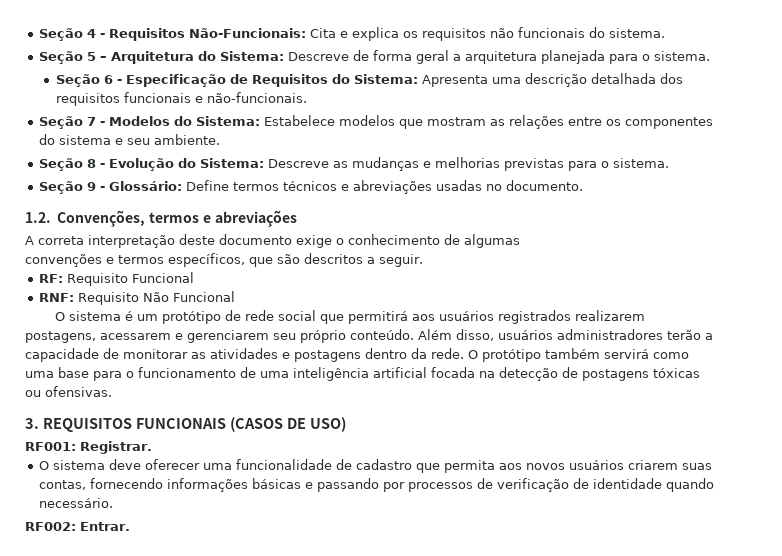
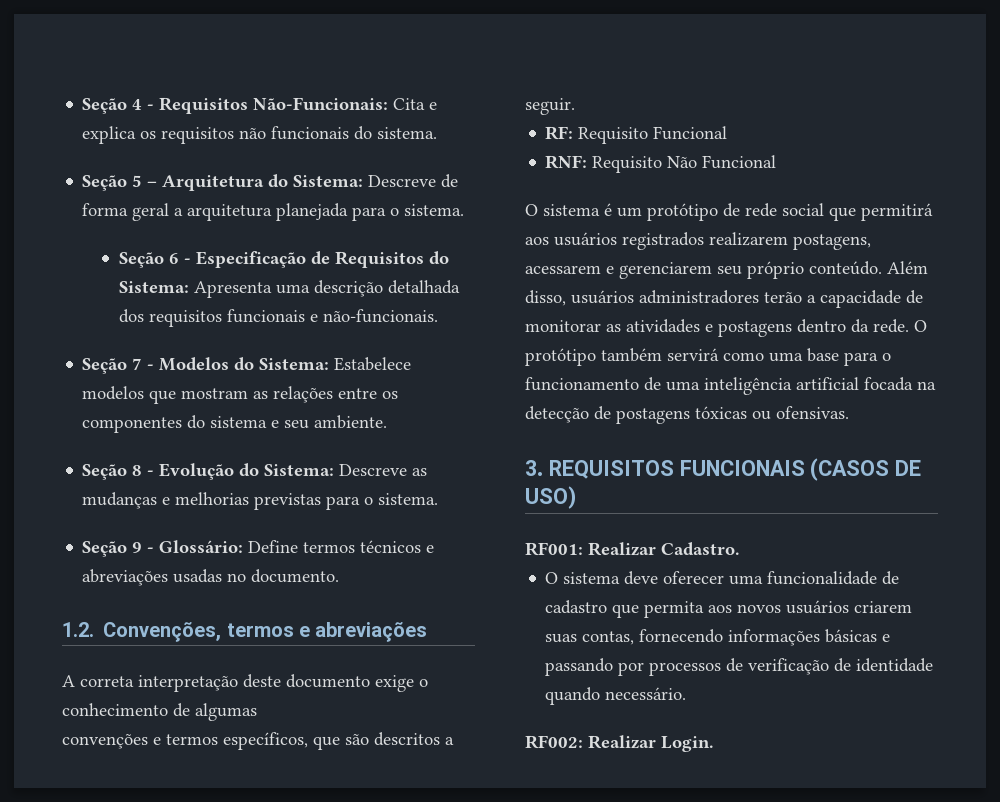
- RF001: Registrar.
+ RF001: Realizar Cadastro.
- RF002: Entrar.
+ RF002: Realizar Login.

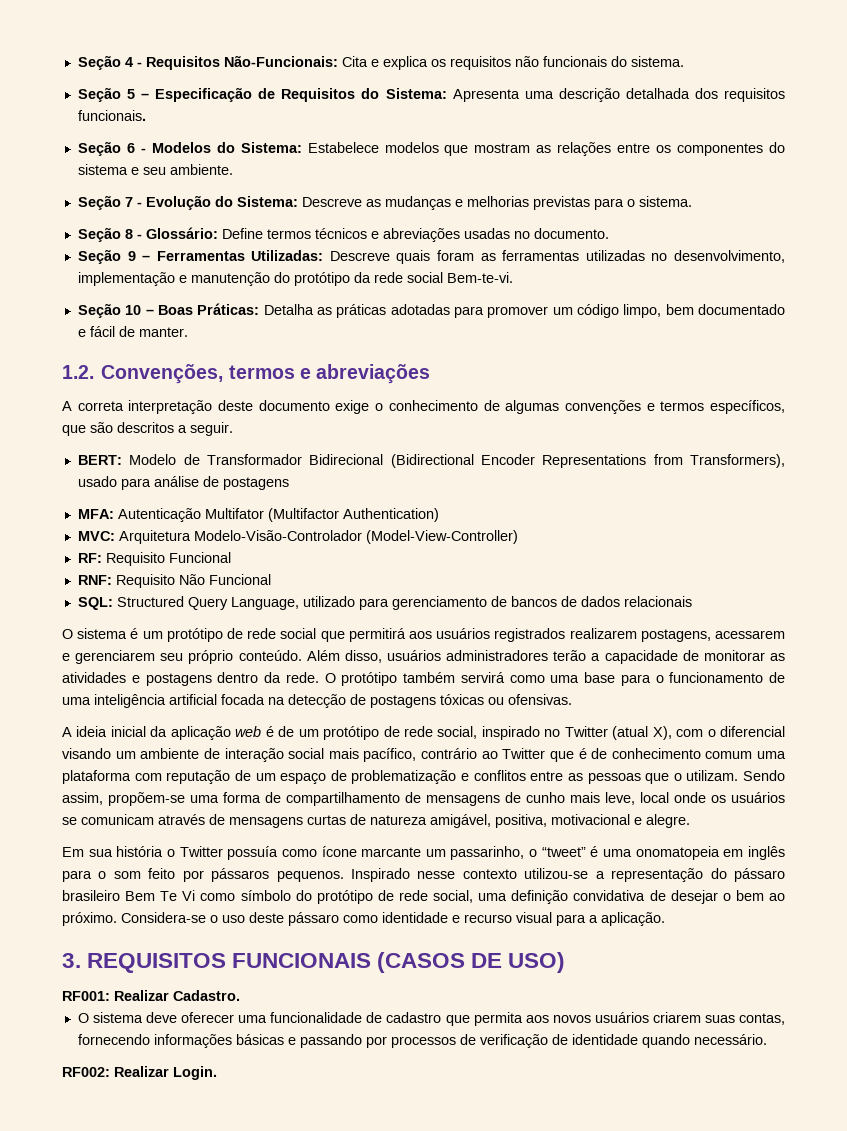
- Seção 5 – Arquitetura do Sistema: Descreve de forma geral a arquitetura planejada para o sistema.
- Seção 6 - Especificação de Requisitos do Sistema: Apresenta uma descrição detalhada dos requisitos funcionais e não-funcionais.
- Seção 7 - Modelos do Sistema: Estabelece modelos que mostram as relações entre os componentes do sistema e seu ambiente.
+ Seção 5 – Especificação de Requisitos do Sistema: Apresenta uma descrição detalhada dos requisitos funcionais.
+ Seção 6 - Modelos do Sistema: Estabelece modelos que mostram as relações entre os componentes do sistema e seu ambiente.
- Seção 8 - Evolução do Sistema: Descreve as mudanças e melhorias previstas para o sistema.
+ Seção 7 - Evolução do Sistema: Descreve as mudanças e melhorias previstas para o sistema.
- Seção 9 - Glossário: Define termos técnicos e abreviações usadas no documento.
+ Seção 8 - Glossário: Define termos técnicos e abreviações usadas no documento.
+ Seção 9 – Ferramentas Utilizadas: Descreve quais foram as ferramentas utilizadas no desenvolvimento, implementação e manutenção do protótipo da rede social Bem-te-vi.
+ Seção 10 – Boas Práticas: Detalha as práticas adotadas para promover um código limpo, bem documentado e fácil de manter.
- A correta interpretação deste documento exige o conhecimento de algumas
- convenções e termos específicos, que são descritos a seguir.
+ A correta interpretação deste documento exige o conhecimento de algumas convenções e termos específicos, que são descritos a seguir.
+ BERT: Modelo de Transformador Bidirecional (Bidirectional Encoder Representations from Transformers), usado para análise de postagens
+ MFA: Autenticação Multifator (Multifactor Authentication)
+ MVC: Arquitetura Modelo-Visão-Controlador (Model-View-Controller)
+ SQL: Structured Query Language, utilizado para gerenciamento de bancos de dados relacionais
+ A ideia inicial da aplicação web é de um protótipo de rede social, inspirado no Twitter (atual X), com o diferencial visando um ambiente de interação social mais pacífico, contrário ao Twitter que é de conhecimento comum uma plataforma com reputação de um espaço de problematização e conflitos entre as pessoas que o utilizam. Sendo assim, propõem-se uma forma de compartilhamento de mensagens de cunho mais leve, local onde os usuários se comunicam através de mensagens curtas de natureza amigável, positiva, motivacional e alegre.
+ Em sua história o Twitter possuía como ícone marcante um passarinho, o “tweet” é uma onomatopeia em inglês para o som feito por pássaros pequenos. Inspirado nesse contexto utilizou-se a representação do pássaro brasileiro Bem Te Vi como símbolo do protótipo de rede social, uma definição convidativa de desejar o bem ao próximo. Considera-se o uso deste pássaro como identidade e recurso visual para a aplicação.

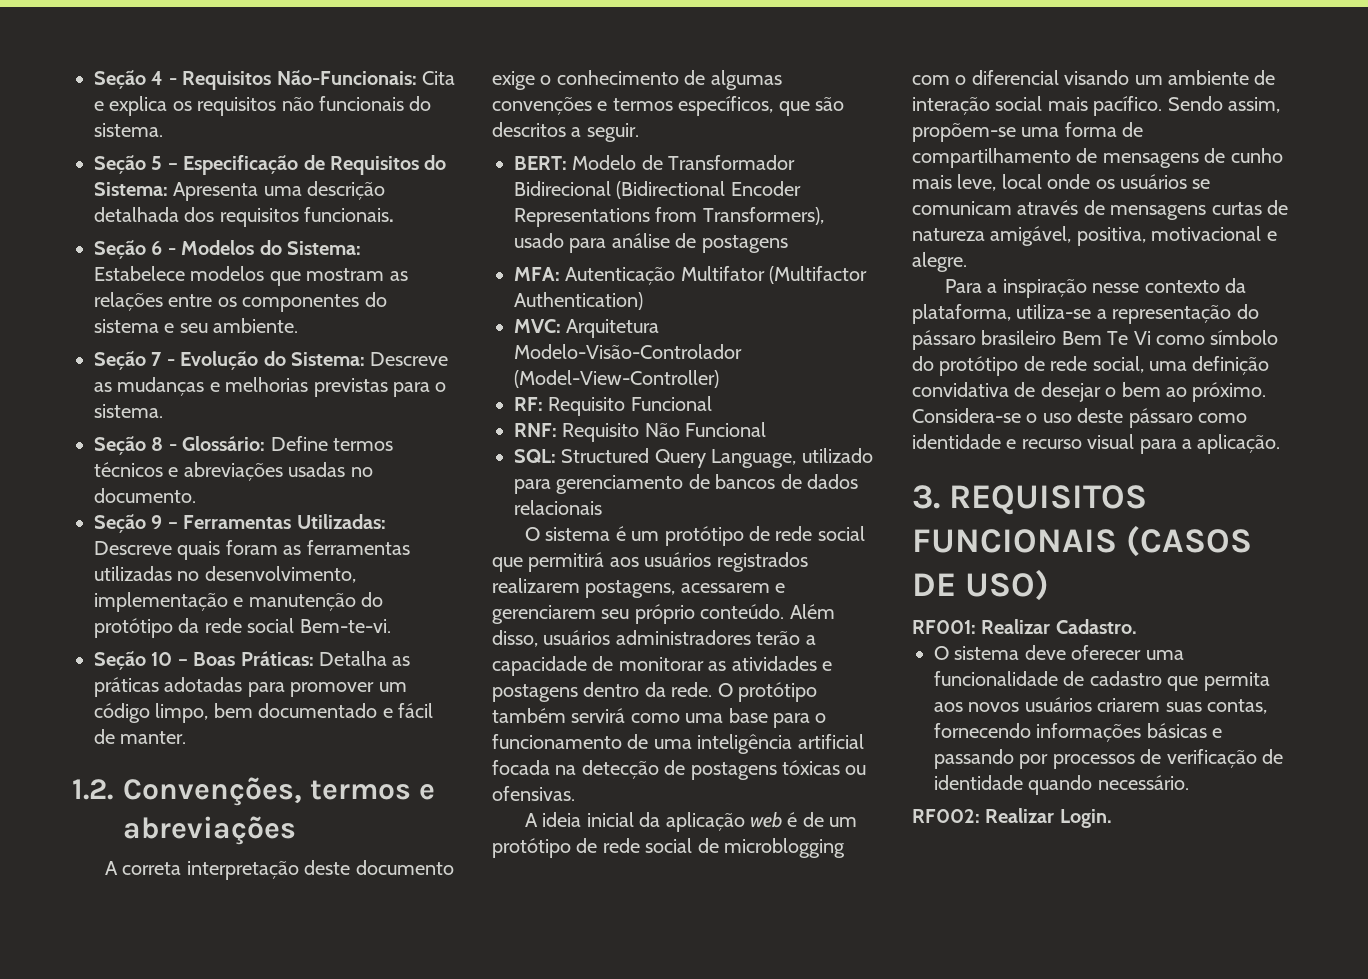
- A ideia inicial da aplicação web é de um protótipo de rede social, inspirado no Twitter (atual X), com o diferencial visando um ambiente de interação social mais pacífico, contrário ao Twitter que é de conhecimento comum uma plataforma com reputação de um espaço de problematização e conflitos entre as pessoas que o utilizam.
+ A ideia inicial da aplicação web é de um protótipo de rede social de microblogging com o diferencial visando um ambiente de interação social mais pacífico.
- Em sua história o Twitter possuía como ícone marcante um passarinho, o “tweet” é uma onomatopeia em inglês para o som feito por pássaros pequenos. Inspirado nesse contexto utilizou-se a representação do pássaro brasileiro Bem Te Vi como símbolo do protótipo de rede social, uma definição convidativa de desejar o bem ao próximo.
+ Para a inspiração nesse contexto da plataforma, utiliza-se a representação do pássaro brasileiro Bem Te Vi como símbolo do protótipo de rede social, uma definição convidativa de desejar o bem ao próximo.

